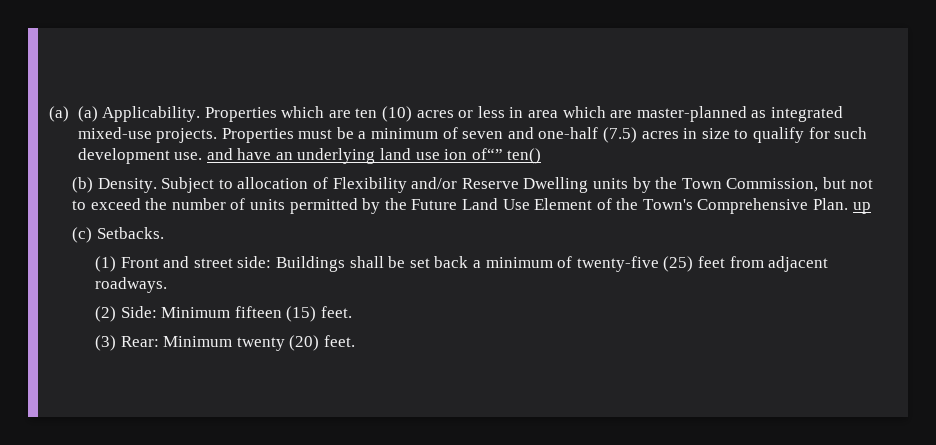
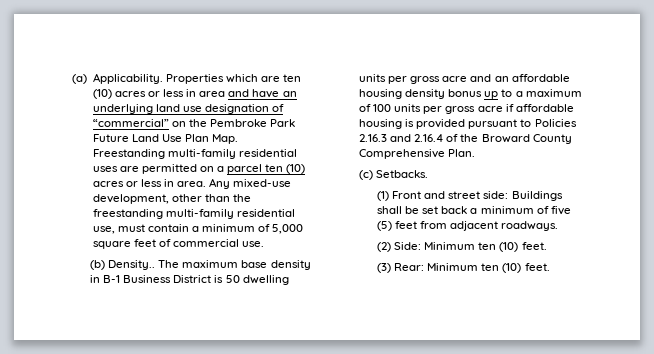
- (a) (a) Applicability.
+ (a) Applicability.
- Properties which are ten (10) acres or less in area which are master-planned as integrated mixed-use projects. Properties must be a minimum of seven and one-half (7.5) acres in size to qualify for such development use. and have an underlying land use ion of“” ten()
- (b) Density. Subject to allocation of Flexibility and/or Reserve Dwelling units by the Town Commission, but not to exceed the number of units permitted by the Future Land Use Element of the Town's Comprehensive Plan. up
+ Properties which are ten (10) acres or less in area and have an underlying land use designation of “commercial” on the Pembroke Park Future Land Use Plan Map. Freestanding multi-family residential uses are permitted on a parcel ten (10) acres or less in area. Any mixed-use development, other than the freestanding multi-family residential use, must contain a minimum of 5,000 square feet of commercial use.
+ (b) Density.. The maximum base density in B-1 Business District is 50 dwelling units per gross acre and an affordable housing density bonus up to a maximum of 100 units per gross acre if affordable housing is provided pursuant to Policies 2.16.3 and 2.16.4 of the Broward County Comprehensive Plan.
- (1) Front and street side: Buildings shall be set back a minimum of twenty-five (25) feet from adjacent roadways.
+ (1) Front and street side: Buildings shall be set back a minimum of five (5) feet from adjacent roadways.
- (2) Side: Minimum fifteen (15) feet.
+ (2) Side: Minimum ten (10) feet.
- (3) Rear: Minimum twenty (20) feet.
+ (3) Rear: Minimum ten (10) feet.

